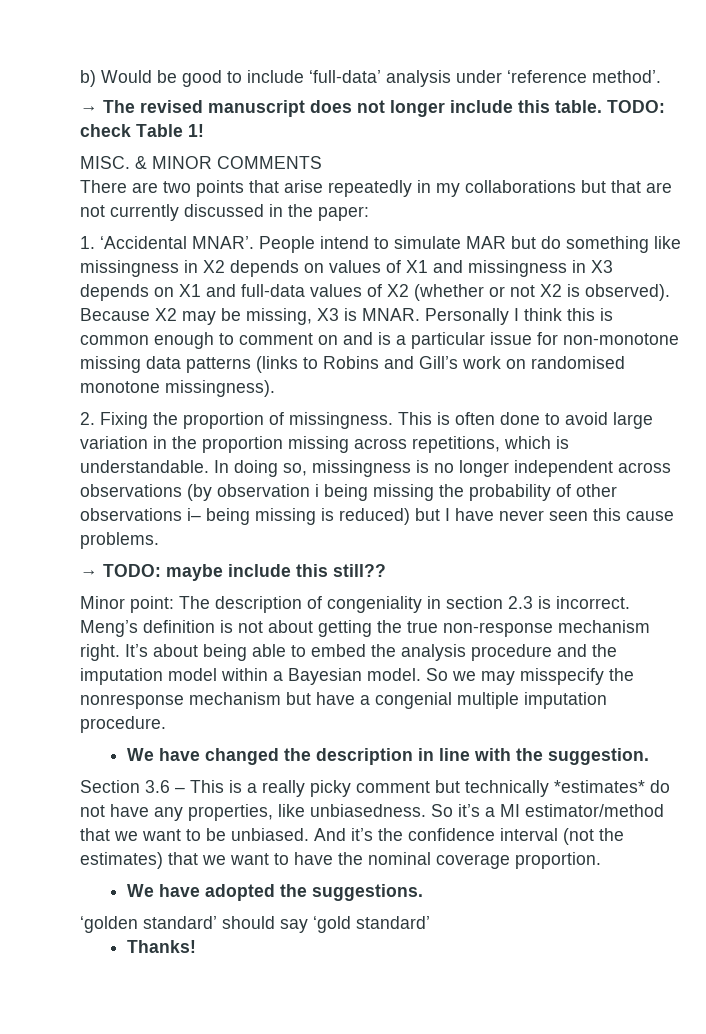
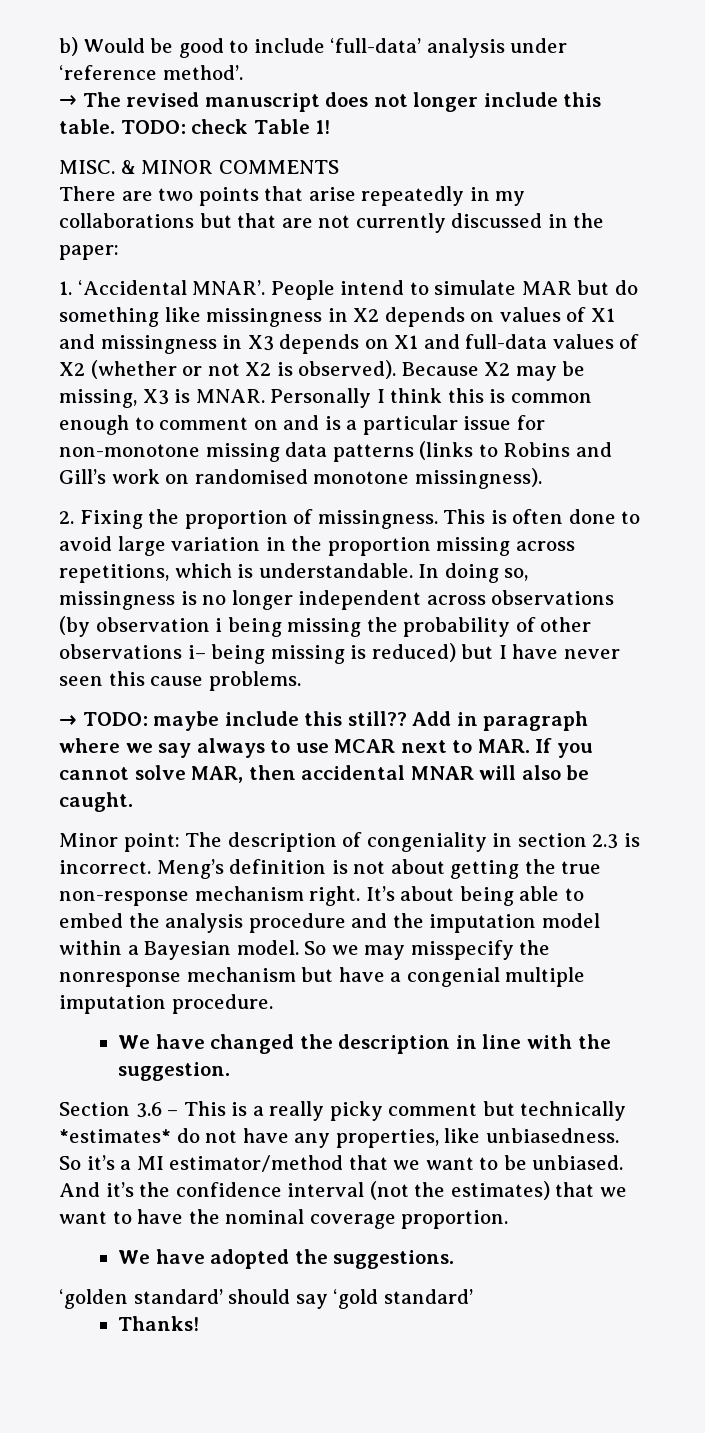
+ Add in paragraph where we say always to use MCAR next to MAR. If you cannot solve MAR, then accidental MNAR will also be caught.

